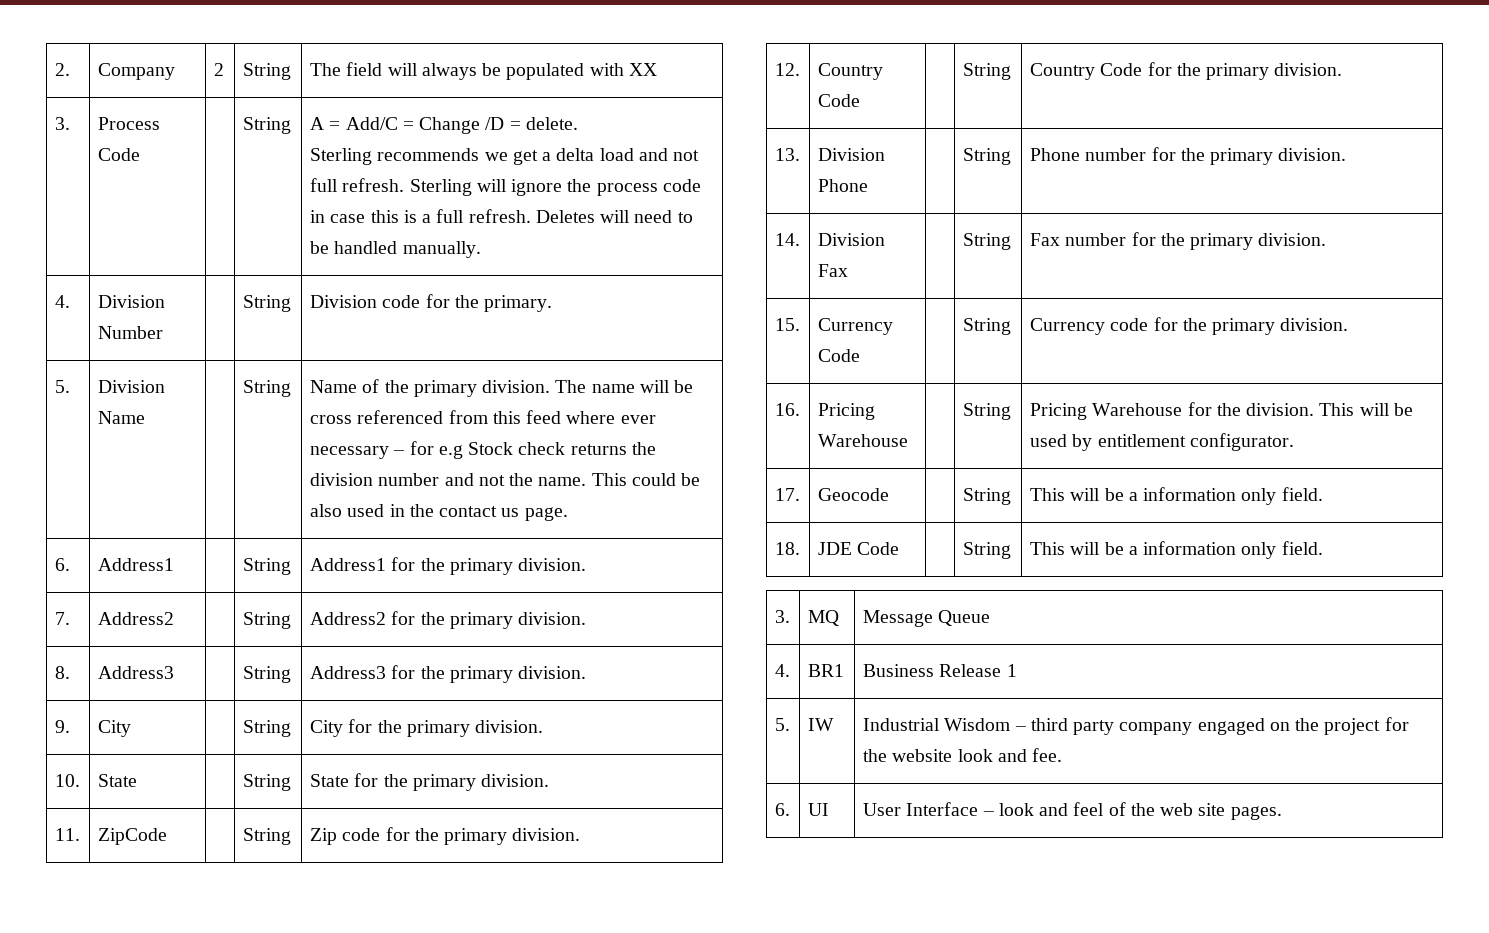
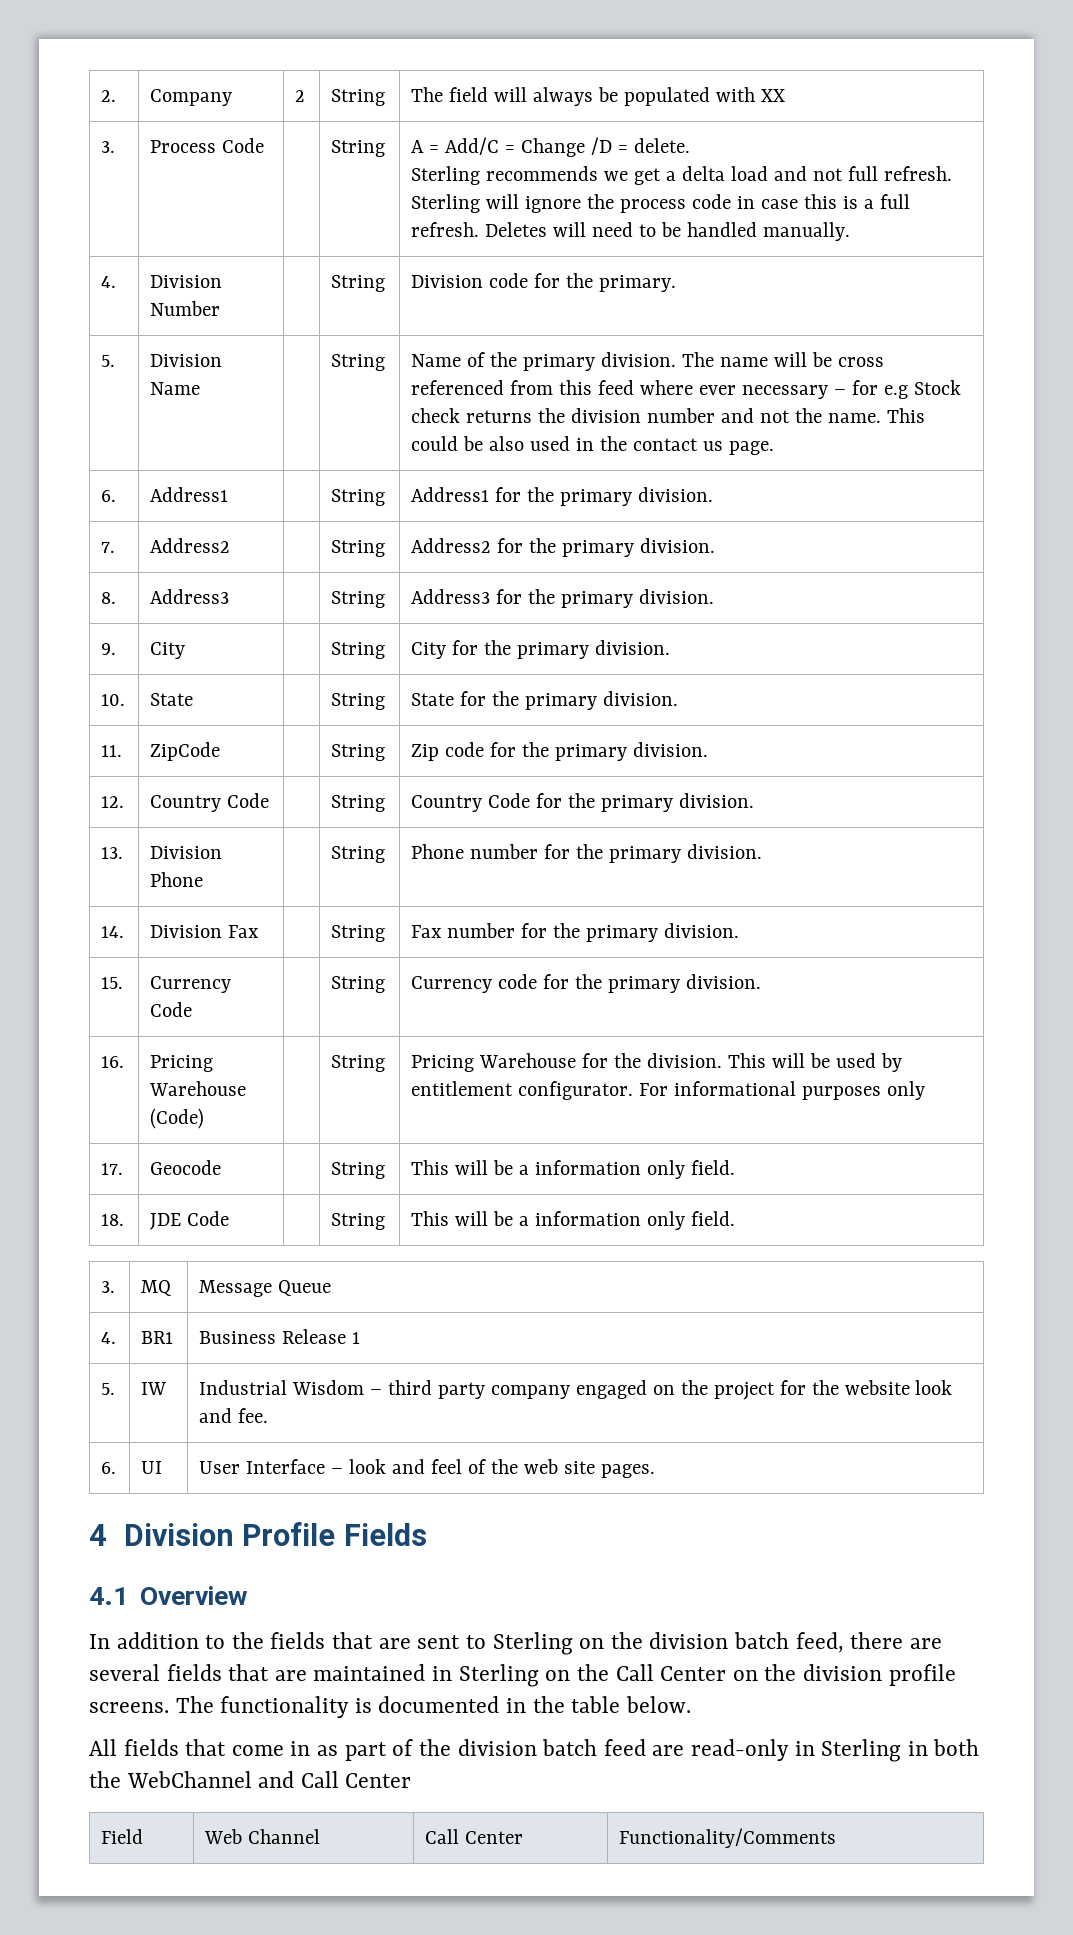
- 16. | Pricing Warehouse | | String | Pricing Warehouse for the division. This will be used by entitlement configurator.
+ 16. | Pricing Warehouse (Code) | | String | Pricing Warehouse for the division. This will be used by entitlement configurator. For informational purposes only
+ 4 Division Profile Fields
+ 4.1 Overview
+ In addition to the fields that are sent to Sterling on the division batch feed, there are several fields that are maintained in Sterling on the Call Center on the division profile screens. The functionality is documented in the table below.
+ All fields that come in as part of the division batch feed are read-only in Sterling in both the WebChannel and Call Center
+ Field | Web Channel | Call Center | Functionality/Comments

